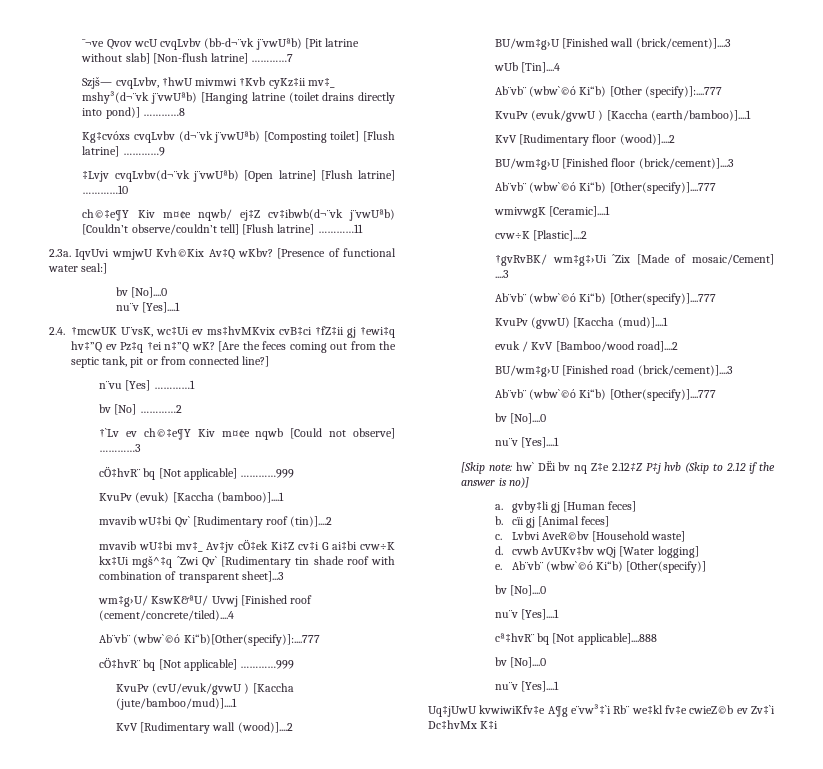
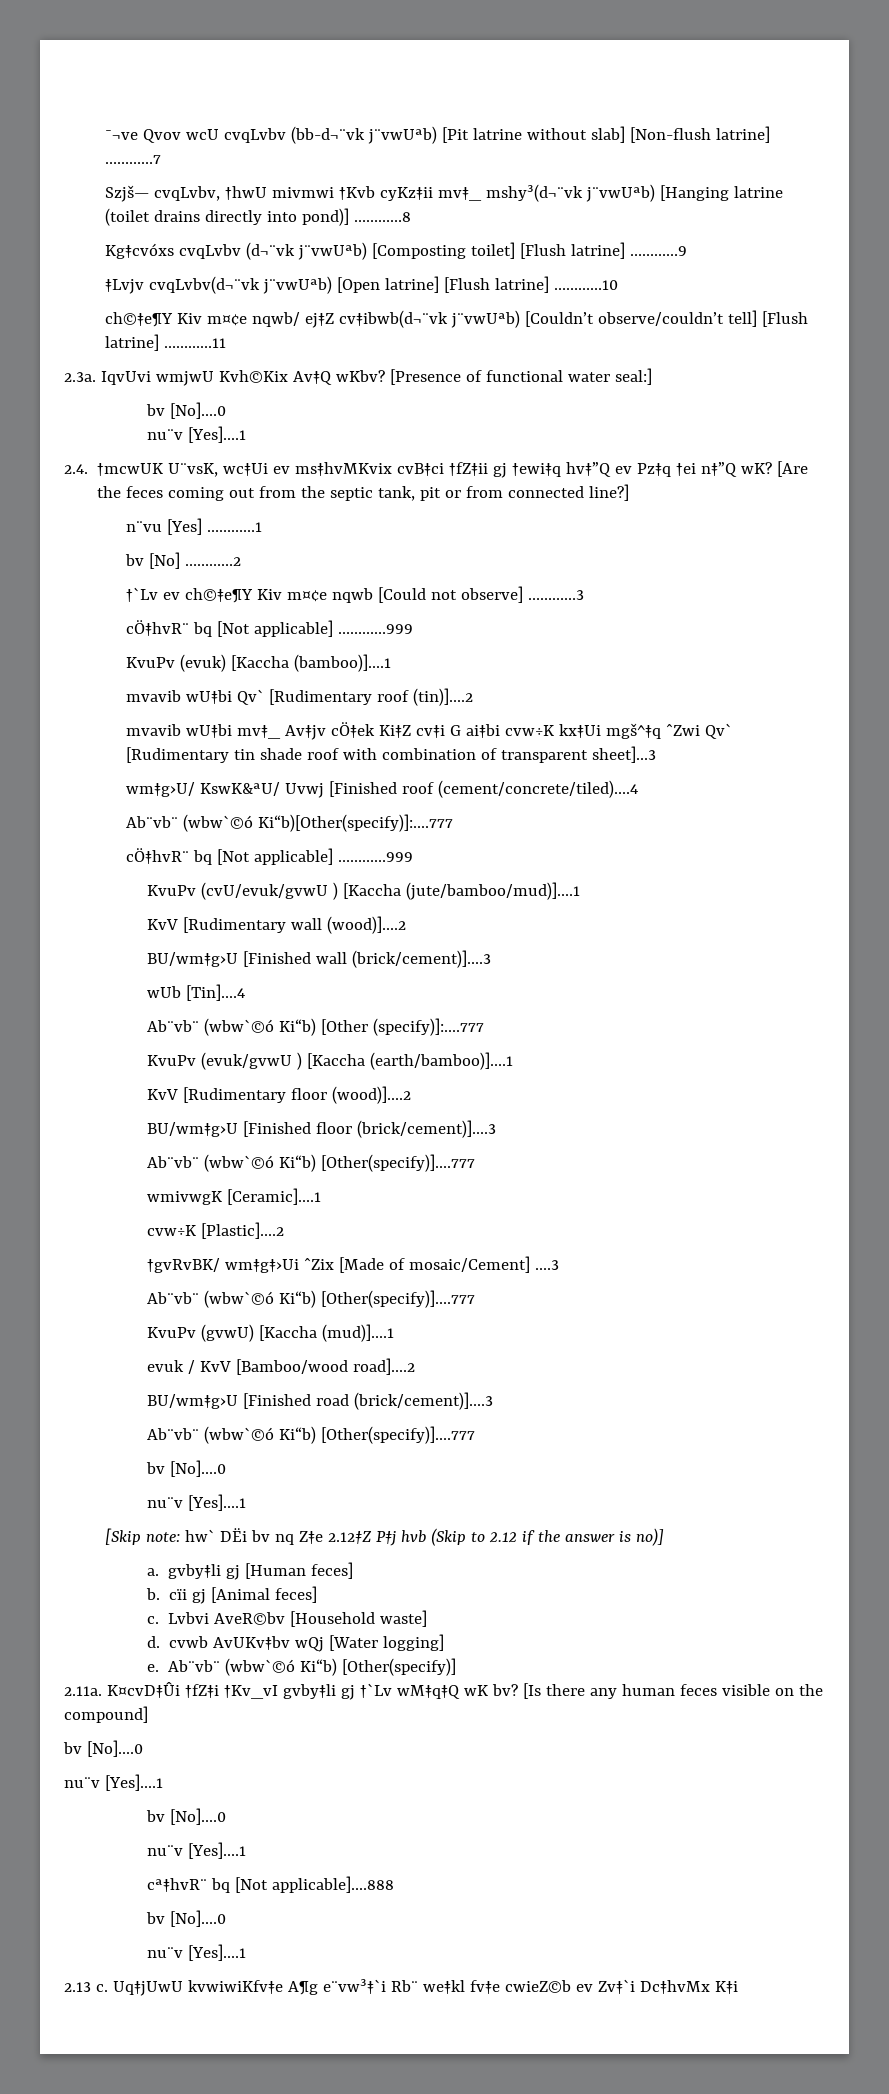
+ 2.11a. K¤cvD‡Ûi †fZ‡i †Kv_vI gvby‡li gj †`Lv wM‡q‡Q wK bv? [Is there any human feces visible on the compound]
+ bv [No]....0
+ nu¨v [Yes]....1
+ 2.13 c.

